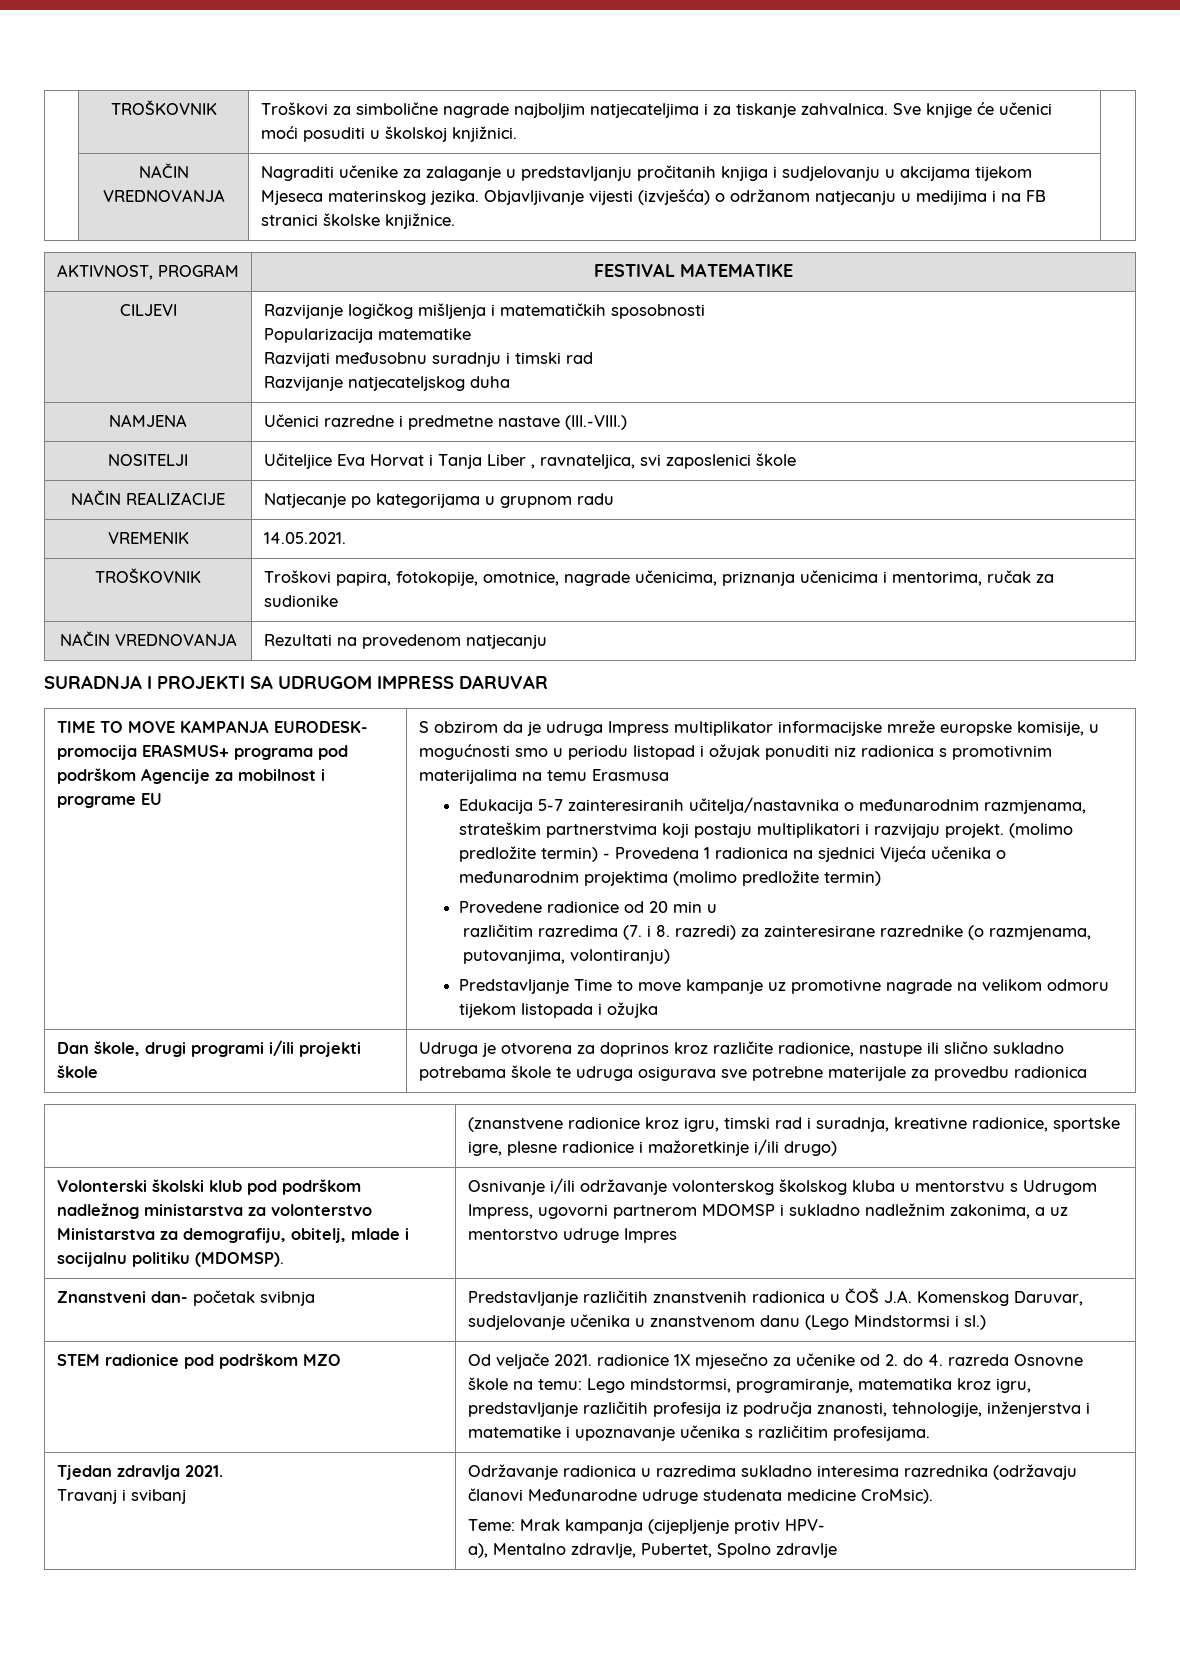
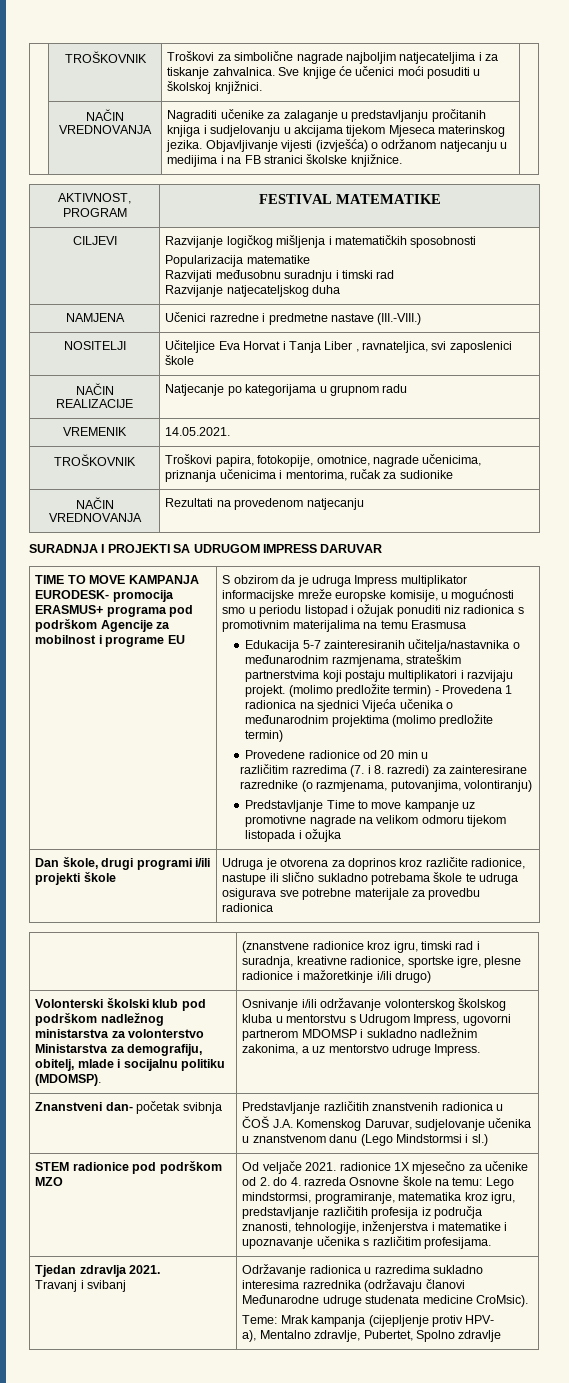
- Osnivanje i/ili održavanje volonterskog školskog kluba u mentorstvu s Udrugom Impress, ugovorni partnerom MDOMSP i sukladno nadležnim zakonima, a uz mentorstvo udruge Impres
+ Osnivanje i/ili održavanje volonterskog školskog kluba u mentorstvu s Udrugom Impress, ugovorni partnerom MDOMSP i sukladno nadležnim zakonima, a uz mentorstvo udruge Impress.

